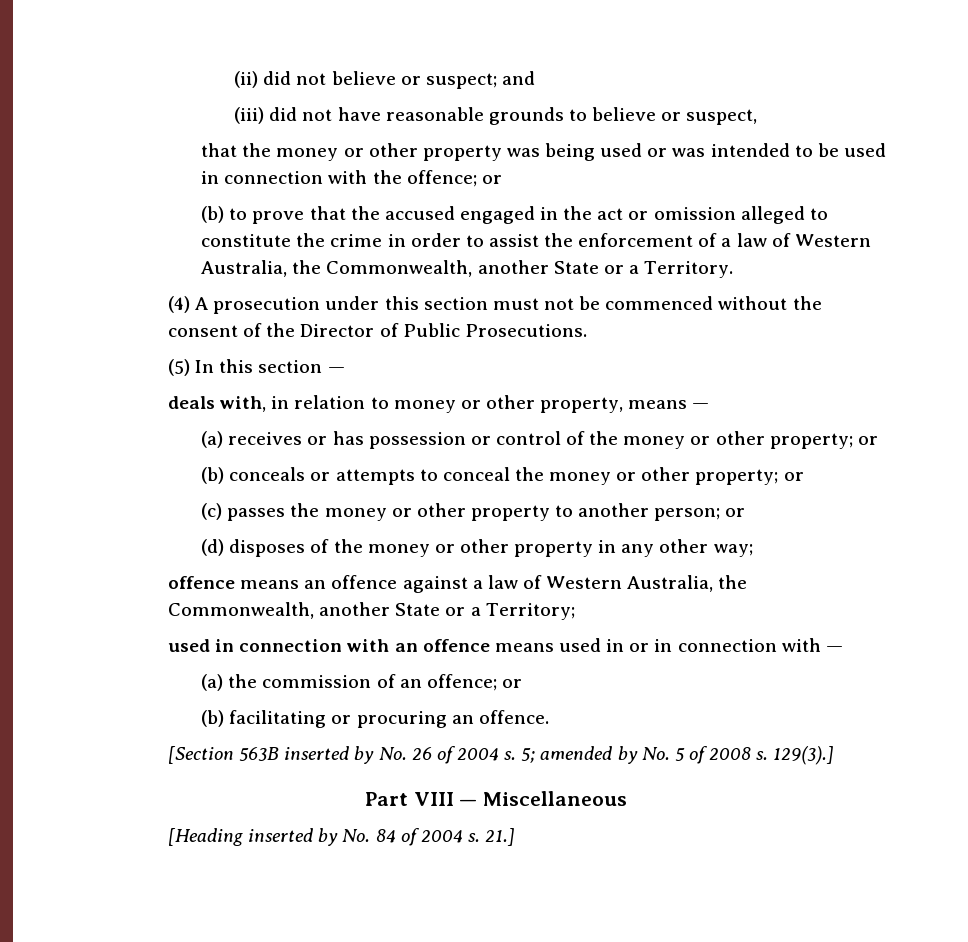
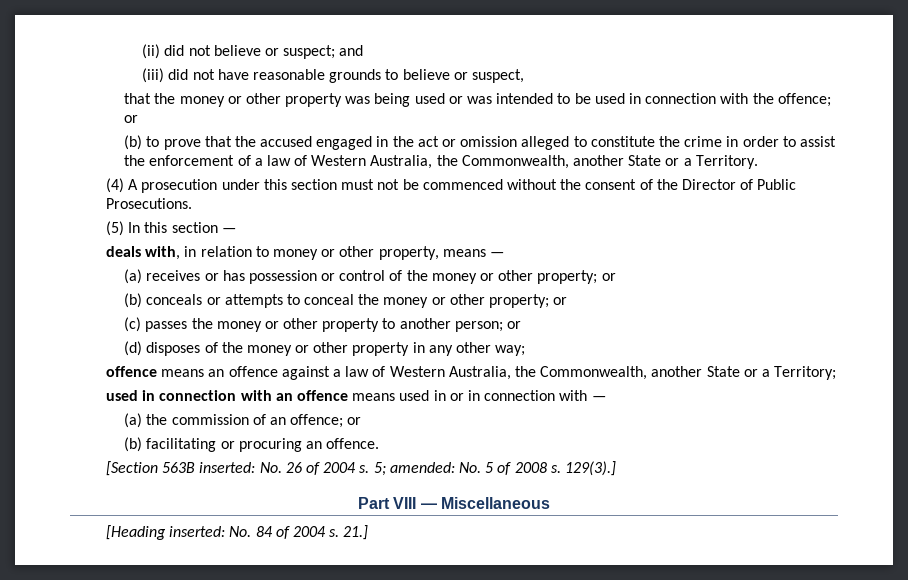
- [Section 563B inserted by No. 26 of 2004 s.
+ [Section 563B inserted: No. 26 of 2004 s.
- 5; amended by No. 5 of 2008 s.
+ 5; amended: No. 5 of 2008 s.
- [Heading inserted by No. 84 of 2004 s.
+ [Heading inserted: No. 84 of 2004 s.

